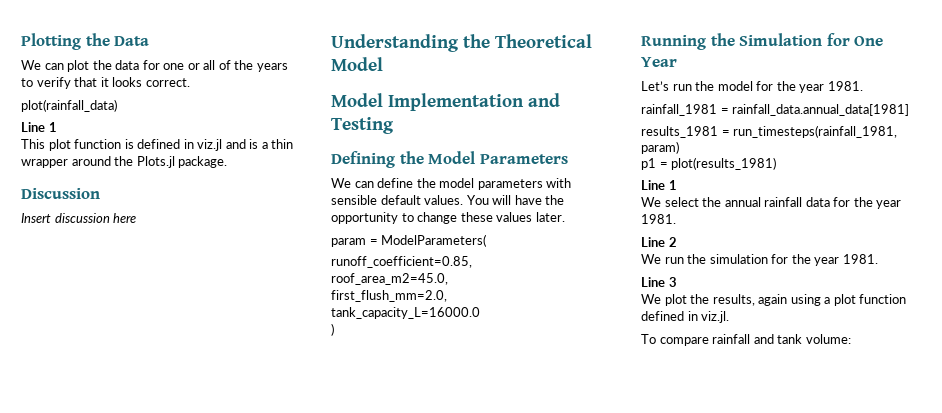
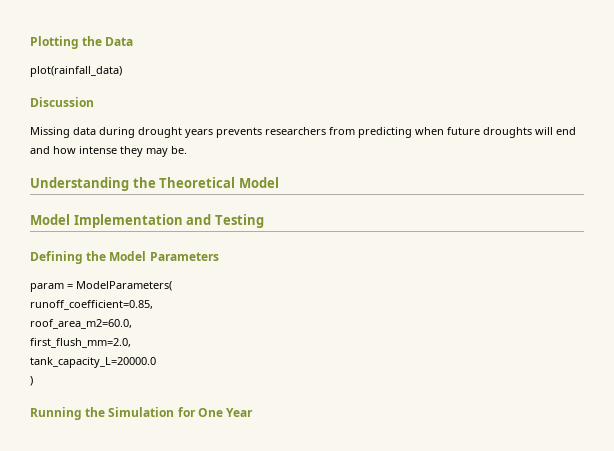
- We can plot the data for one or all of the years to verify that it looks correct.
  plot(rainfall_data)
- Line 1
- This plot function is defined in viz.jl and is a thin wrapper around the Plots.jl package.
  Discussion
- Insert discussion here
+ Missing data during drought years prevents researchers from predicting when future droughts will end and how intense they may be.
- We can define the model parameters with sensible default values. You will have the opportunity to change these values later.
- roof_area_m2=45.0,
+ roof_area_m2=60.0,
- tank_capacity_L=16000.0
+ tank_capacity_L=20000.0
- Let’s run the model for the year 1981.
- rainfall_1981 = rainfall_data.annual_data[1981]
- results_1981 = run_timesteps(rainfall_1981, param)
- p1 = plot(results_1981)
- Line 1
- We select the annual rainfall data for the year 1981.
- Line 2
- We run the simulation for the year 1981.
- Line 3
- We plot the results, again using a plot function defined in viz.jl.
- To compare rainfall and tank volume:

